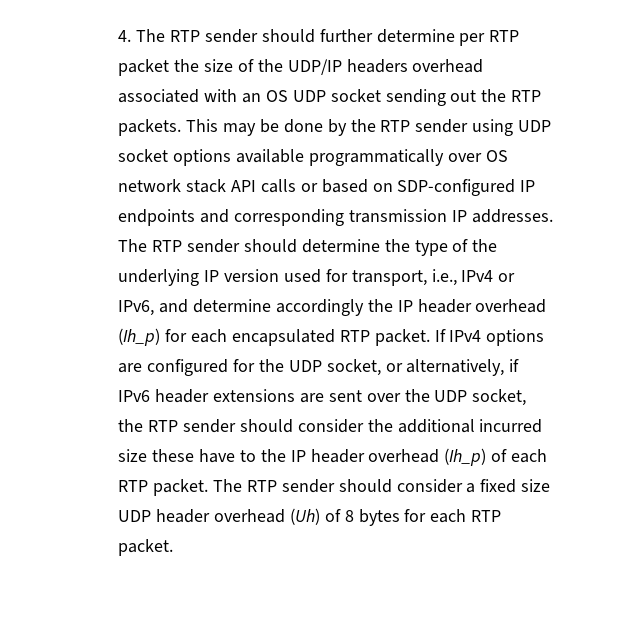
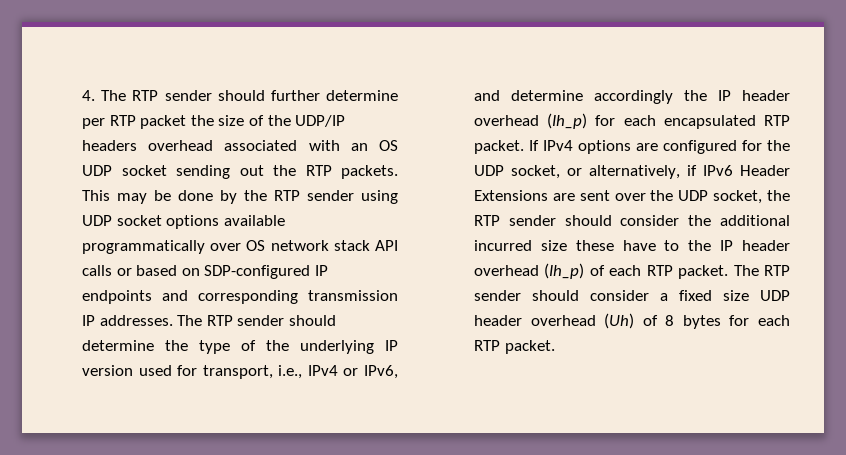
- If IPv4 options are configured for the UDP socket, or alternatively, if IPv6 header extensions are sent over the UDP socket, the RTP sender should consider the additional incurred size these have to the IP header overhead (Ih_p) of each RTP packet.
+ If IPv4 options are configured for the UDP socket, or alternatively, if IPv6 Header Extensions are sent over the UDP socket, the RTP sender should consider the additional incurred size these have to the IP header overhead (Ih_p) of each RTP packet.

